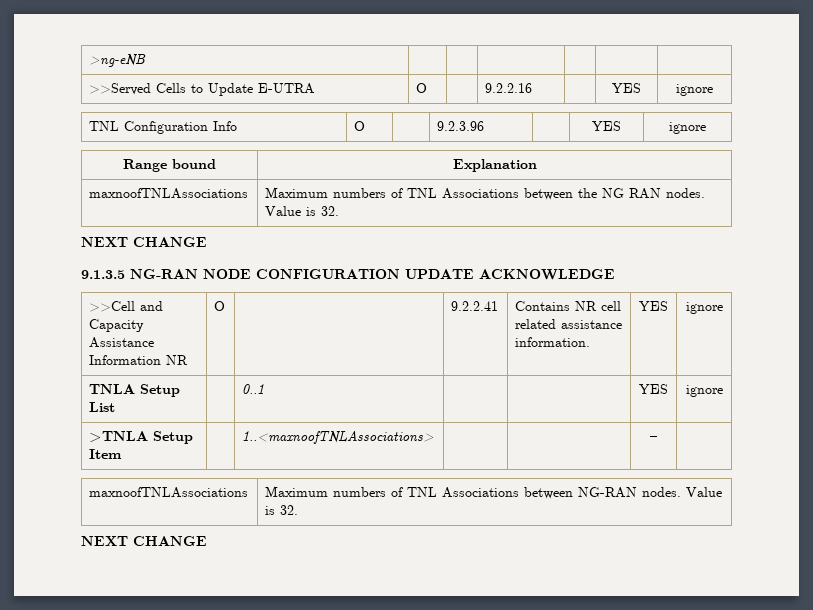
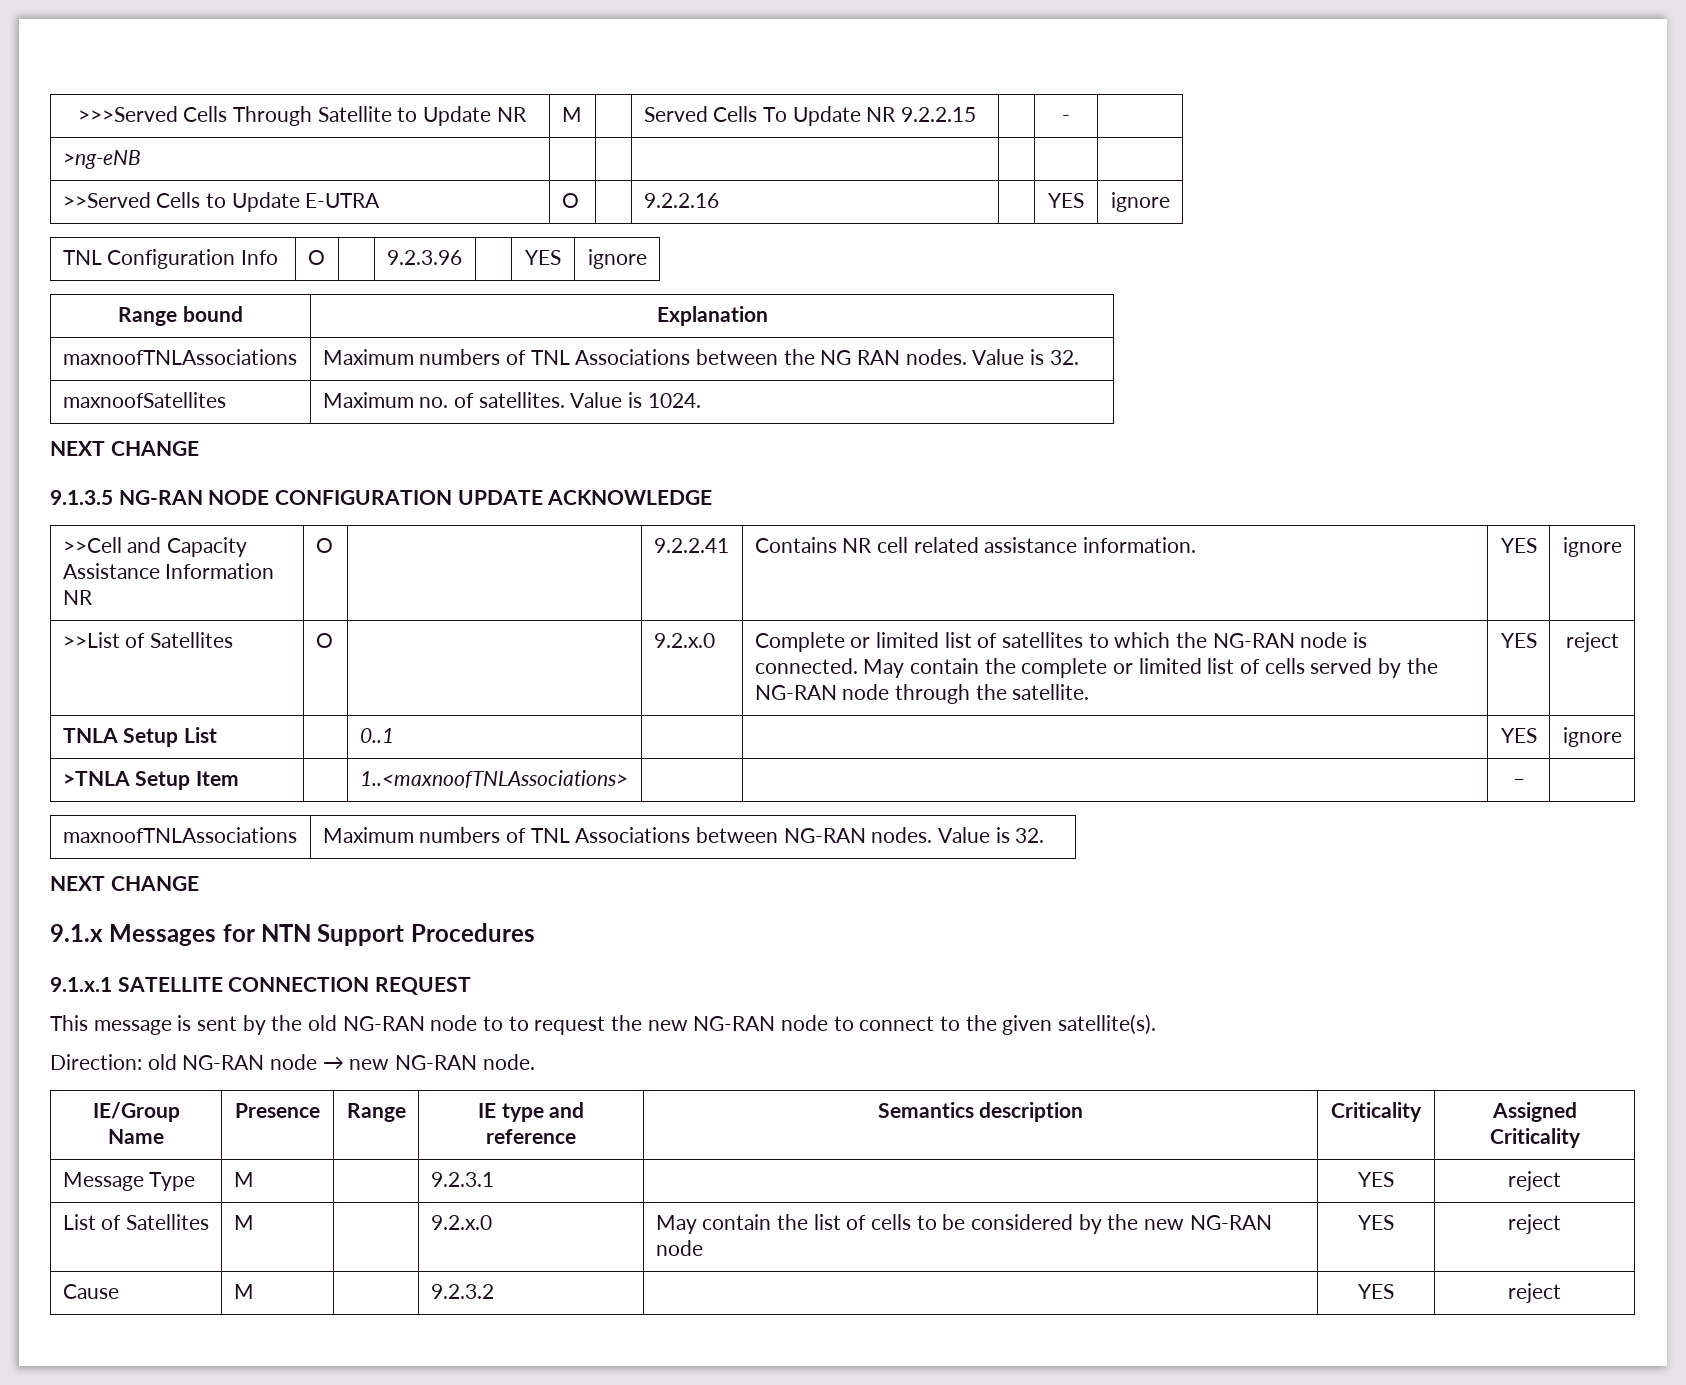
+ >>>Served Cells Through Satellite to Update NR | M | | Served Cells To Update NR 9.2.2.15 | | - |
+ maxnoofSatellites | Maximum no. of satellites. Value is 1024.
+ >>List of Satellites | O | | 9.2.x.0 | Complete or limited list of satellites to which the NG-RAN node is connected. May contain the complete or limited list of cells served by the NG-RAN node through the satellite. | YES | reject
+ 9.1.x Messages for NTN Support Procedures
+ 9.1.x.1 SATELLITE CONNECTION REQUEST
+ This message is sent by the old NG-RAN node to to request the new NG-RAN node to connect to the given satellite(s).
+ Direction: old NG-RAN node → new NG-RAN node.
+ IE/Group Name | Presence | Range | IE type and reference | Semantics description | Criticality | Assigned Criticality
+ Message Type | M | | 9.2.3.1 | | YES | reject
+ List of Satellites | M | | 9.2.x.0 | May contain the list of cells to be considered by the new NG-RAN node | YES | reject
+ Cause | M | | 9.2.3.2 | | YES | reject

